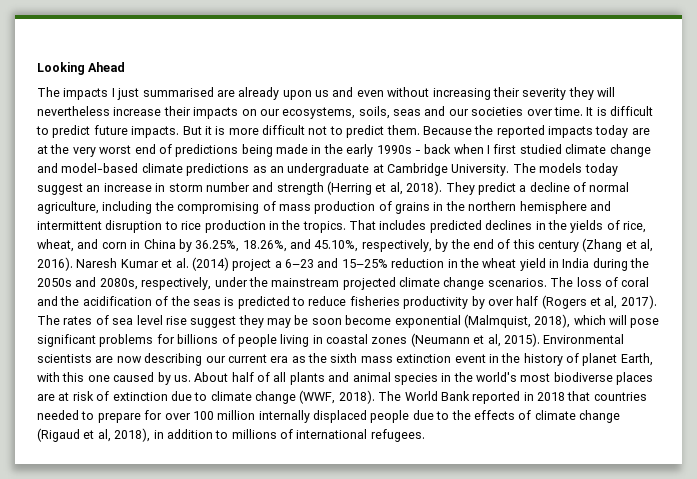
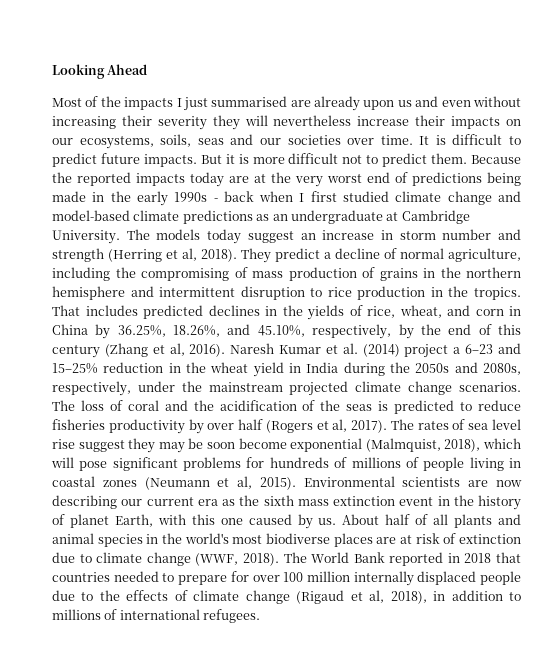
- The impacts I just summarised are already upon us and even without increasing their severity they will nevertheless increase their impacts on our ecosystems, soils, seas and our societies over time.
+ Most of the impacts I just summarised are already upon us and even without increasing their severity they will nevertheless increase their impacts on our ecosystems, soils, seas and our societies over time.
- The rates of sea level rise suggest they may be soon become exponential (Malmquist, 2018), which will pose significant problems for billions of people living in coastal zones (Neumann et al, 2015).
+ The rates of sea level rise suggest they may be soon become exponential (Malmquist, 2018), which will pose significant problems for hundreds of millions of people living in coastal zones (Neumann et al, 2015).

